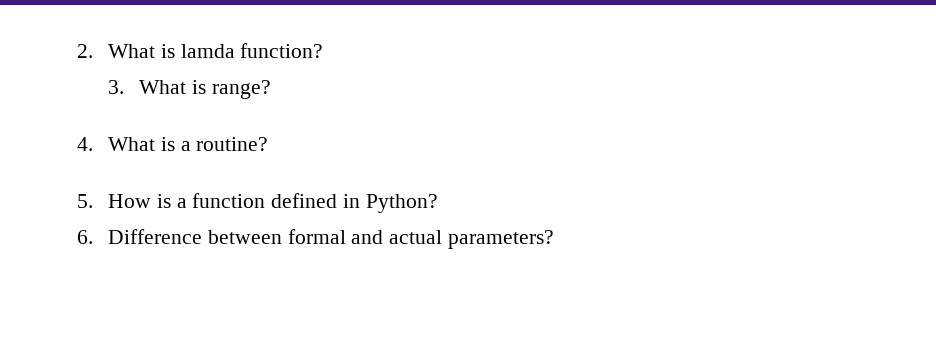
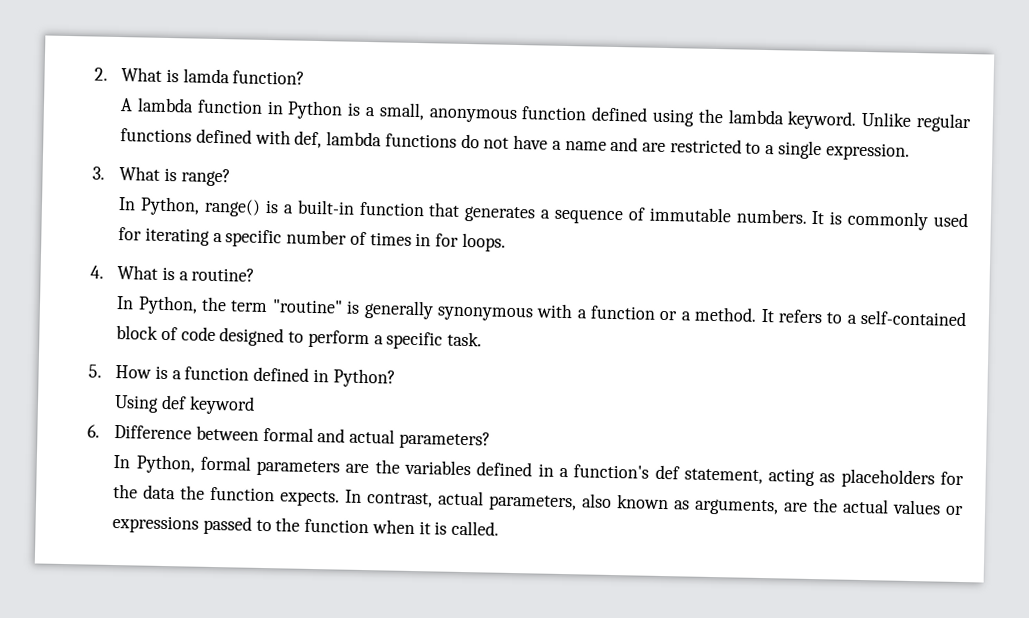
+ A lambda function in Python is a small, anonymous function defined using the lambda keyword. Unlike regular functions defined with def, lambda functions do not have a name and are restricted to a single expression.
  3. What is range?
+ In Python, range() is a built-in function that generates a sequence of immutable numbers. It is commonly used for iterating a specific number of times in for loops.
+ In Python, the term "routine" is generally synonymous with a function or a method. It refers to a self-contained block of code designed to perform a specific task.
+ Using def keyword
+ In Python, formal parameters are the variables defined in a function's def statement, acting as placeholders for the data the function expects. In contrast, actual parameters, also known as arguments, are the actual values or expressions passed to the function when it is called.

